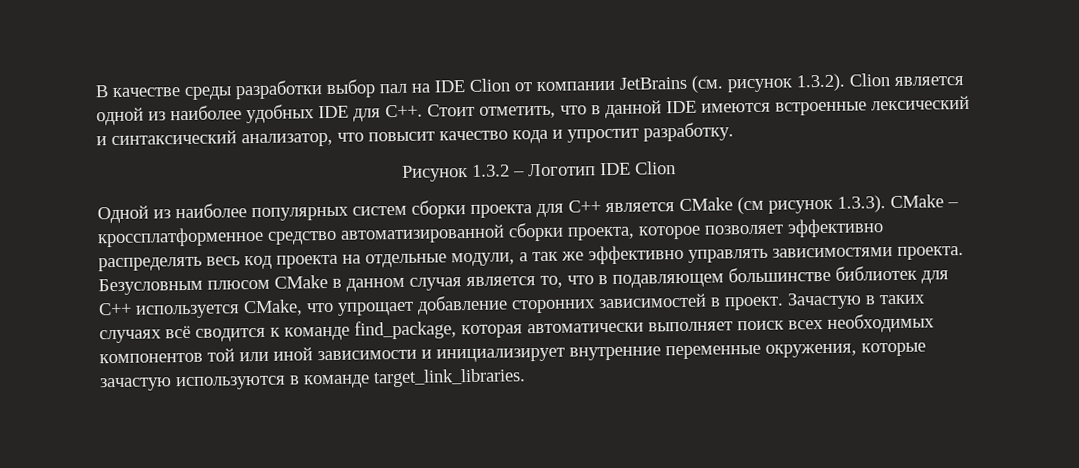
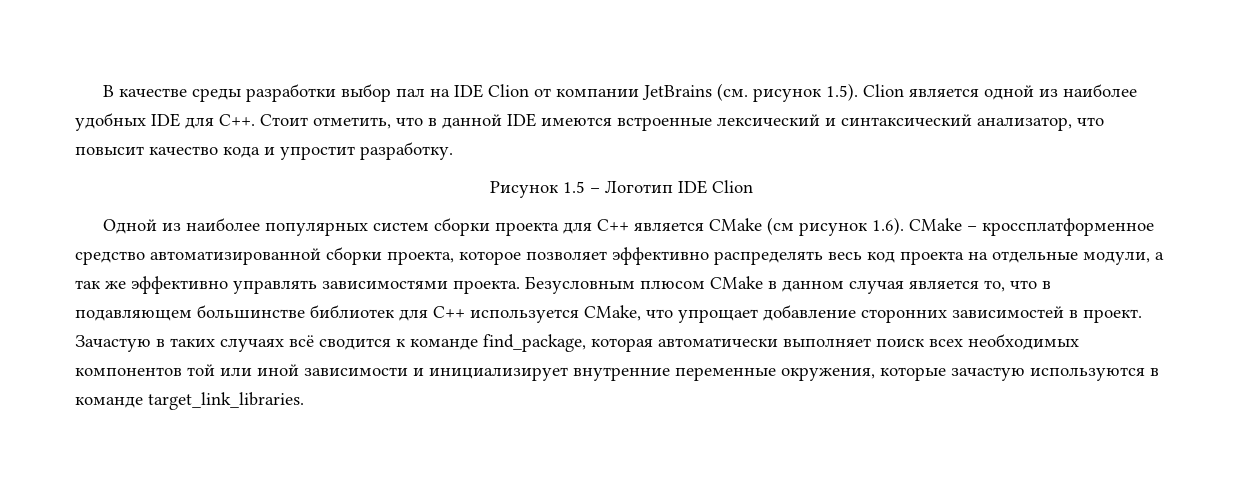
- В качестве среды разработки выбор пал на IDE Clion от компании JetBrains (см. рисунок 1.3.2). Clion является одной из наиболее удобных IDE для C++. Стоит отметить, что в данной IDE имеются встроенные лексический и синтаксический анализатор, что повысит качество кода и упростит разработку.
+ В качестве среды разработки выбор пал на IDE Clion от компании JetBrains (см. рисунок 1.5). Clion является одной из наиболее удобных IDE для C++. Стоит отметить, что в данной IDE имеются встроенные лексический и синтаксический анализатор, что повысит качество кода и упростит разработку.
- Рисунок 1.3.2 – Логотип IDE Clion
+ Рисунок 1.5 – Логотип IDE Clion
- Одной из наиболее популярных систем сборки проекта для C++ является CMake (см рисунок 1.3.3). CMake – кроссплатформенное средство автоматизированной сборки проекта, которое позволяет эффективно распределять весь код проекта на отдельные модули, а так же эффективно управлять зависимостями проекта.
+ Одной из наиболее популярных систем сборки проекта для C++ является CMake (см рисунок 1.6). CMake – кроссплатформенное средство автоматизированной сборки проекта, которое позволяет эффективно распределять весь код проекта на отдельные модули, а так же эффективно управлять зависимостями проекта.

